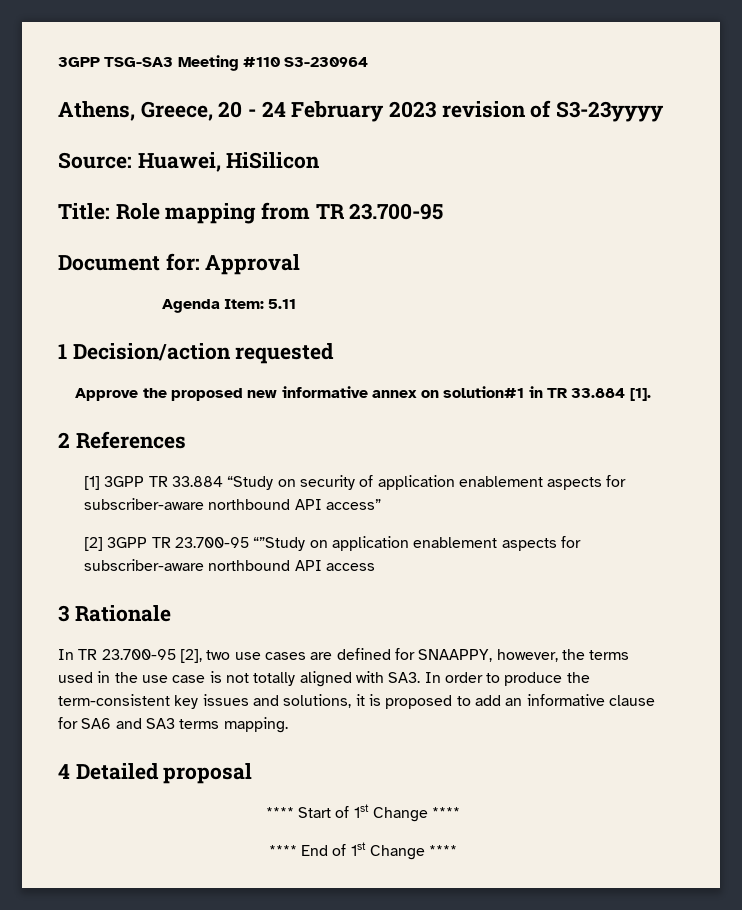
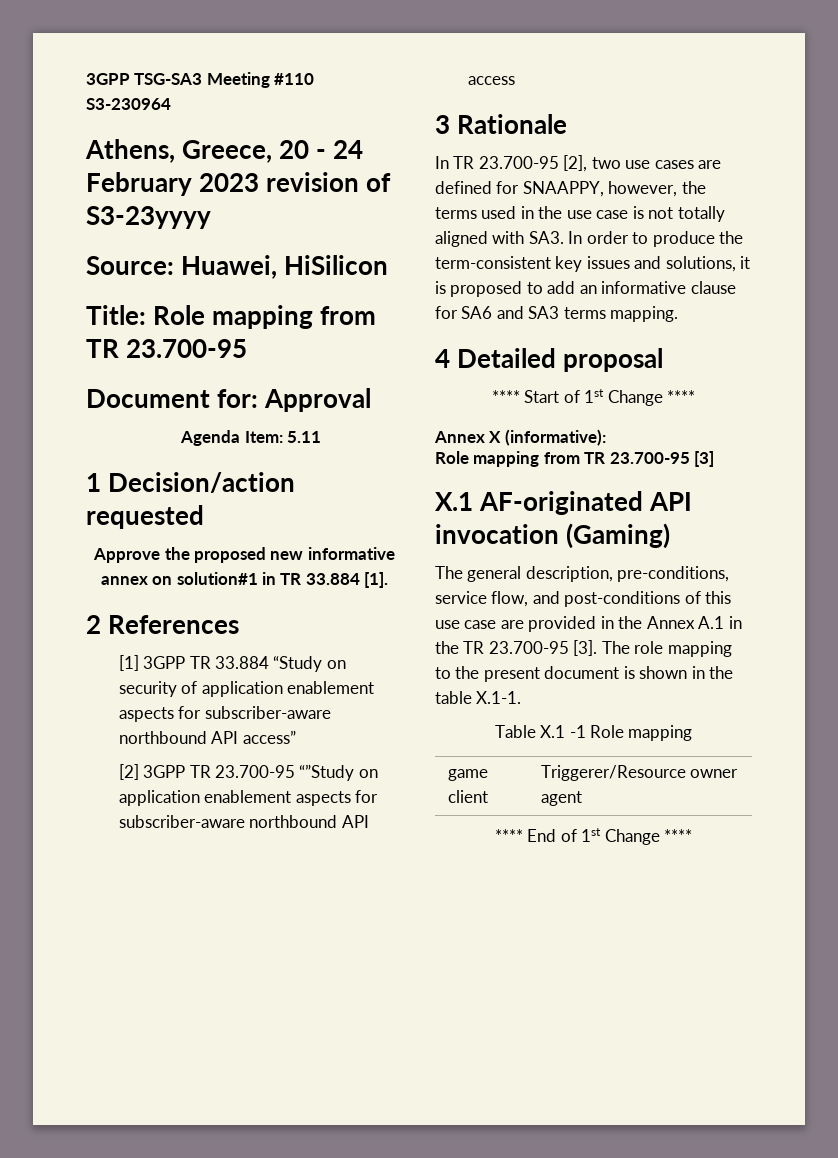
+ Annex X (informative):
+ Role mapping from TR 23.700-95 [3]
+ X.1 AF-originated API invocation (Gaming)
+ The general description, pre-conditions, service flow, and post-conditions of this use case are provided in the Annex A.1 in the TR 23.700-95 [3]. The role mapping to the present document is shown in the table X.1-1.
+ Table X.1 -1 Role mapping
+ game client | Triggerer/Resource owner agent

